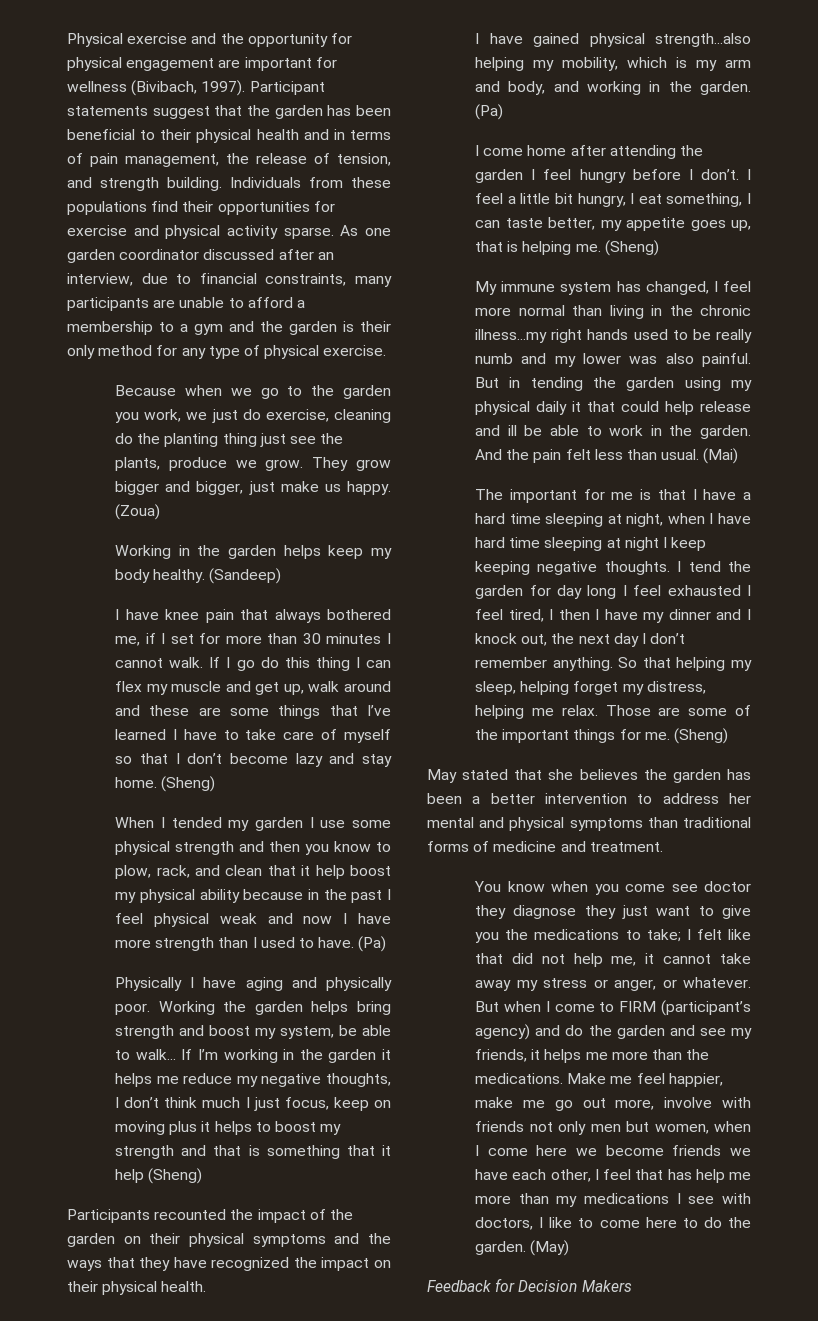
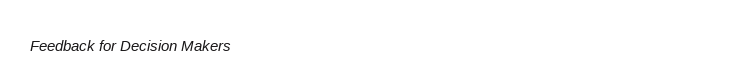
- Physical exercise and the opportunity for physical engagement are important for wellness (Bivibach, 1997). Participant statements suggest that the garden has been beneficial to their physical health and in terms of pain management, the release of tension, and strength building. Individuals from these populations find their opportunities for exercise and physical activity sparse. As one garden coordinator discussed after an interview, due to financial constraints, many participants are unable to afford a membership to a gym and the garden is their only method for any type of physical exercise.
- Because when we go to the garden you work, we just do exercise, cleaning do the planting thing just see the plants, produce we grow. They grow bigger and bigger, just make us happy. (Zoua)
- Working in the garden helps keep my body healthy. (Sandeep)
- I have knee pain that always bothered me, if I set for more than 30 minutes I cannot walk. If I go do this thing I can flex my muscle and get up, walk around and these are some things that I’ve learned I have to take care of myself so that I don’t become lazy and stay home. (Sheng)
- When I tended my garden I use some physical strength and then you know to plow, rack, and clean that it help boost my physical ability because in the past I feel physical weak and now I have more strength than I used to have. (Pa)
- Physically I have aging and physically poor. Working the garden helps bring strength and boost my system, be able to walk... If I’m working in the garden it helps me reduce my negative thoughts, I don’t think much I just focus, keep on moving plus it helps to boost my strength and that is something that it help (Sheng)
- Participants recounted the impact of the garden on their physical symptoms and the ways that they have recognized the impact on their physical health.
- I have gained physical strength...also helping my mobility, which is my arm and body, and working in the garden. (Pa)
- I come home after attending the garden I feel hungry before I don’t. I feel a little bit hungry, I eat something, I can taste better, my appetite goes up, that is helping me. (Sheng)
- My immune system has changed, I feel more normal than living in the chronic illness...my right hands used to be really numb and my lower was also painful. But in tending the garden using my physical daily it that could help release and ill be able to work in the garden. And the pain felt less than usual. (Mai)
- The important for me is that I have a hard time sleeping at night, when I have hard time sleeping at night I keep keeping negative thoughts. I tend the garden for day long I feel exhausted I feel tired, I then I have my dinner and I knock out, the next day I don’t remember anything. So that helping my sleep, helping forget my distress, helping me relax. Those are some of the important things for me. (Sheng)
- May stated that she believes the garden has been a better intervention to address her mental and physical symptoms than traditional forms of medicine and treatment.
- You know when you come see doctor they diagnose they just want to give you the medications to take; I felt like that did not help me, it cannot take away my stress or anger, or whatever. But when I come to FIRM (participant’s agency) and do the garden and see my friends, it helps me more than the medications. Make me feel happier, make me go out more, involve with friends not only men but women, when I come here we become friends we have each other, I feel that has help me more than my medications I see with doctors, I like to come here to do the garden. (May)

